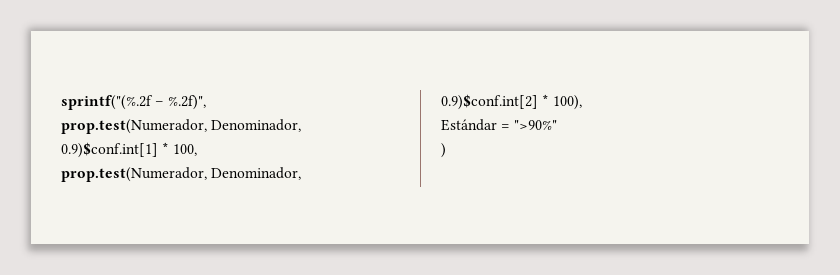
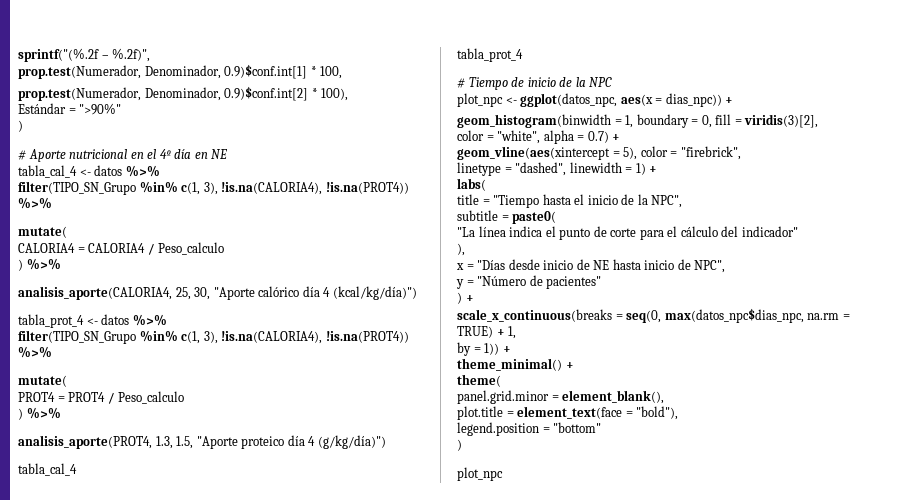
+ # Aporte nutricional en el 4º día en NE
+ tabla_cal_4 <- datos %>%
+ filter(TIPO_SN_Grupo %in% c(1, 3), !is.na(CALORIA4), !is.na(PROT4)) %>%
+ mutate(
+ CALORIA4 = CALORIA4 / Peso_calculo
+ ) %>%
+ analisis_aporte(CALORIA4, 25, 30, "Aporte calórico día 4 (kcal/kg/día)")
+ tabla_prot_4 <- datos %>%
+ filter(TIPO_SN_Grupo %in% c(1, 3), !is.na(CALORIA4), !is.na(PROT4)) %>%
+ mutate(
+ PROT4 = PROT4 / Peso_calculo
+ ) %>%
+ analisis_aporte(PROT4, 1.3, 1.5, "Aporte proteico día 4 (g/kg/día)")
+ tabla_cal_4
+ tabla_prot_4
+ # Tiempo de inicio de la NPC
+ plot_npc <- ggplot(datos_npc, aes(x = dias_npc)) +
+ geom_histogram(binwidth = 1, boundary = 0, fill = viridis(3)[2],
+ color = "white", alpha = 0.7) +
+ geom_vline(aes(xintercept = 5), color = "firebrick",
+ linetype = "dashed", linewidth = 1) +
+ labs(
+ title = "Tiempo hasta el inicio de la NPC",
+ subtitle = paste0(
+ "La línea indica el punto de corte para el cálculo del indicador"
+ ),
+ x = "Días desde inicio de NE hasta inicio de NPC",
+ y = "Número de pacientes"
+ ) +
+ scale_x_continuous(breaks = seq(0, max(datos_npc$dias_npc, na.rm = TRUE) + 1,
+ by = 1)) +
+ theme_minimal() +
+ theme(
+ panel.grid.minor = element_blank(),
+ plot.title = element_text(face = "bold"),
+ legend.position = "bottom"
+ )
+ plot_npc

